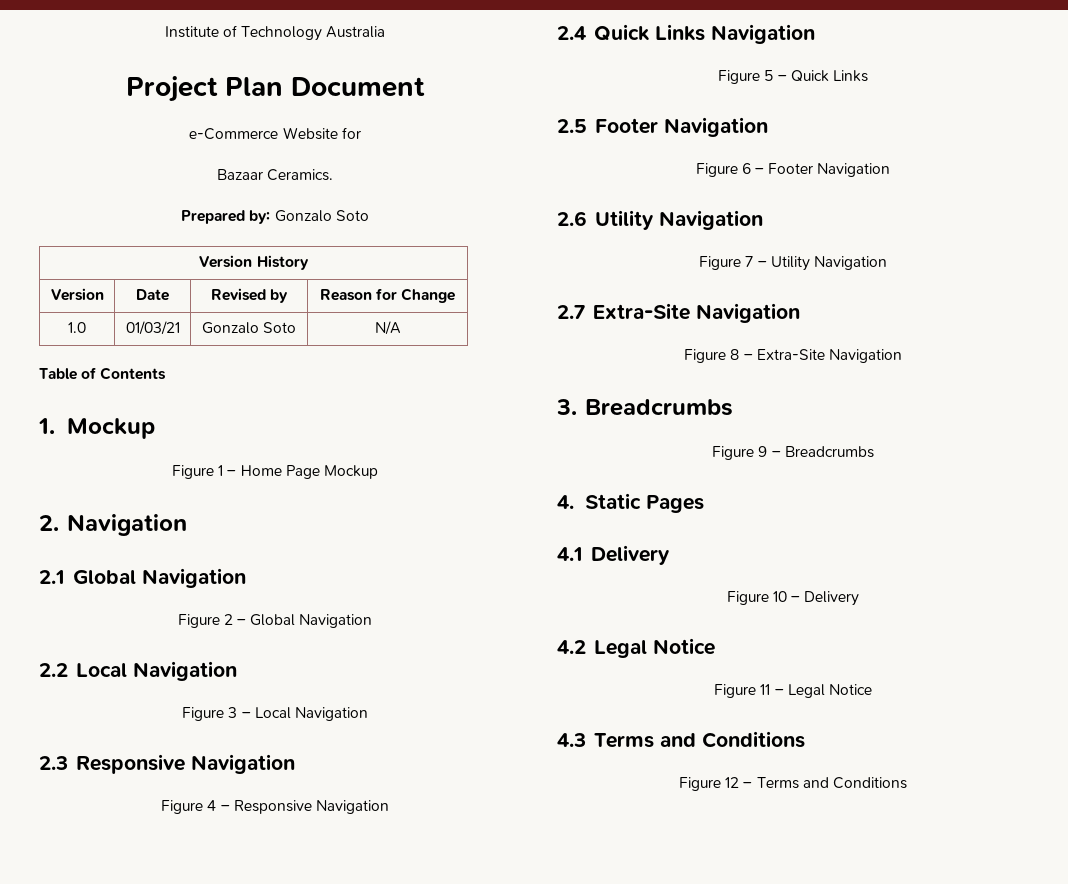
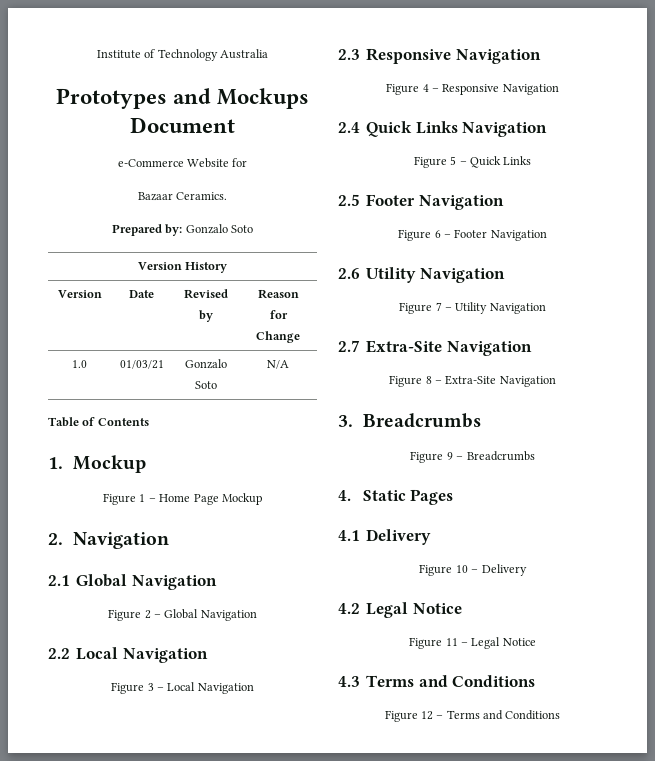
- Project Plan Document
+ Prototypes and Mockups Document

